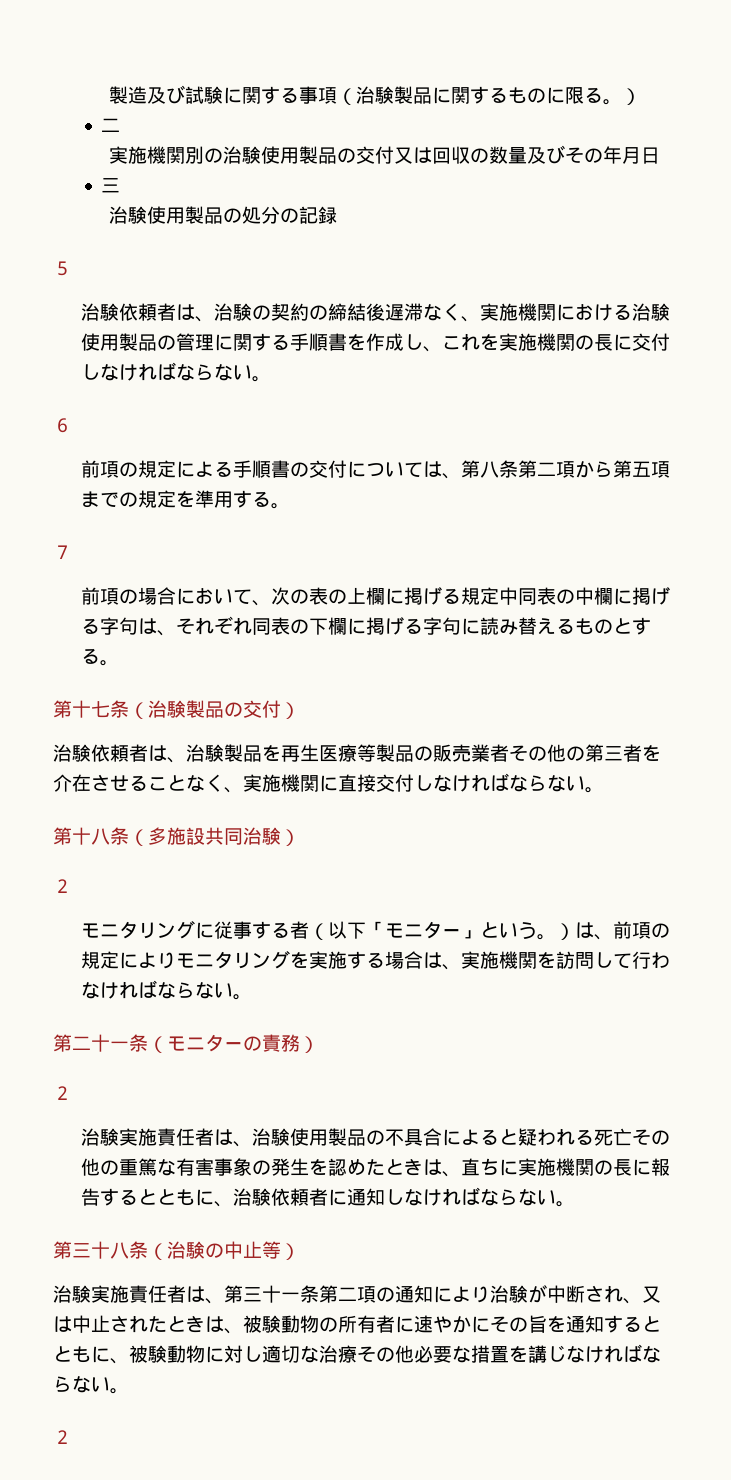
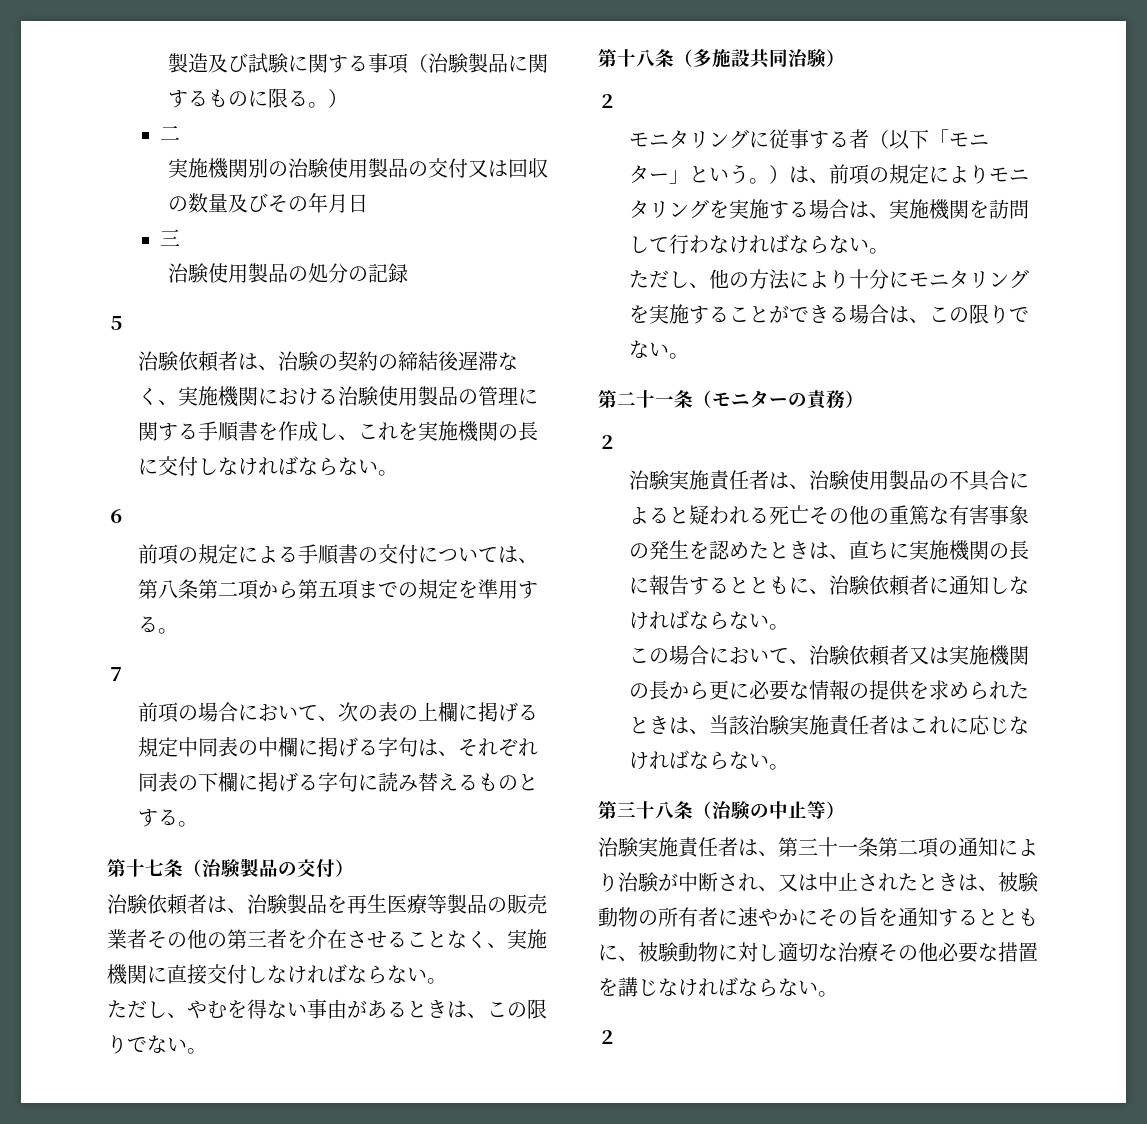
+ ただし、やむを得ない事由があるときは、この限りでない。
+ ただし、他の方法により十分にモニタリングを実施することができる場合は、この限りでない。
+ この場合において、治験依頼者又は実施機関の長から更に必要な情報の提供を求められたときは、当該治験実施責任者はこれに応じなければならない。

